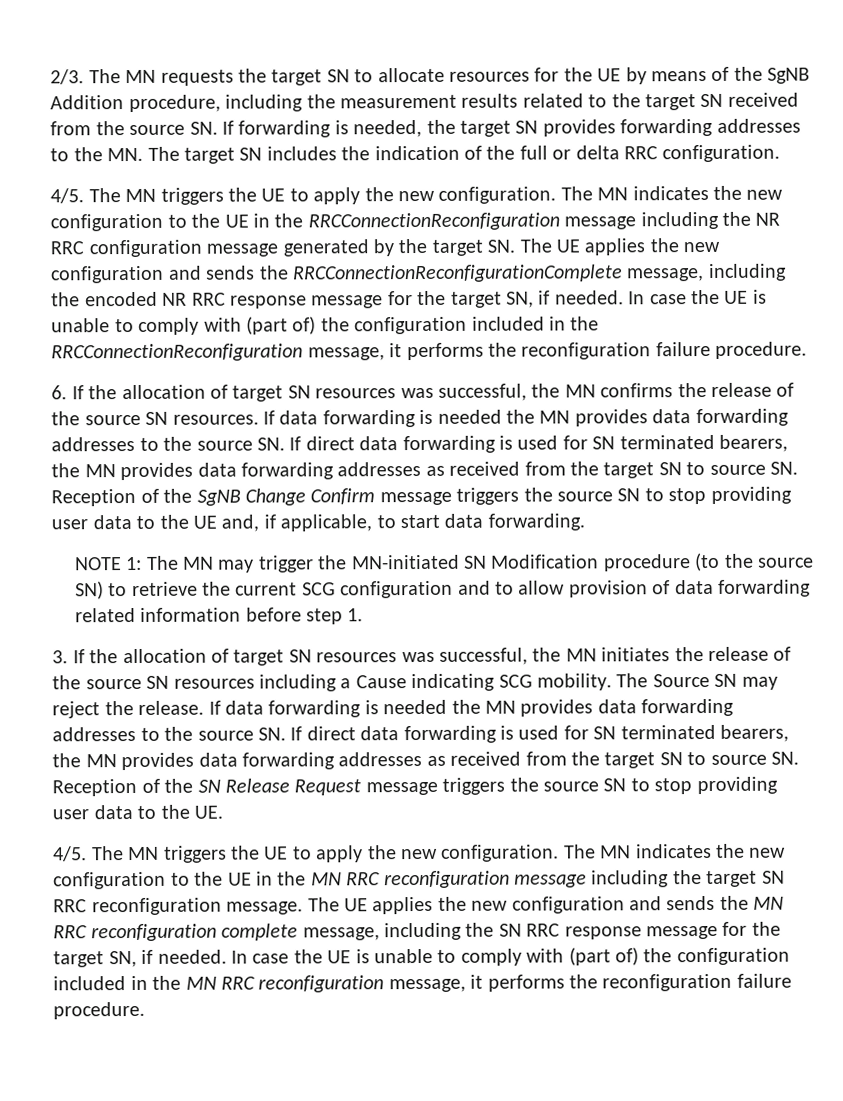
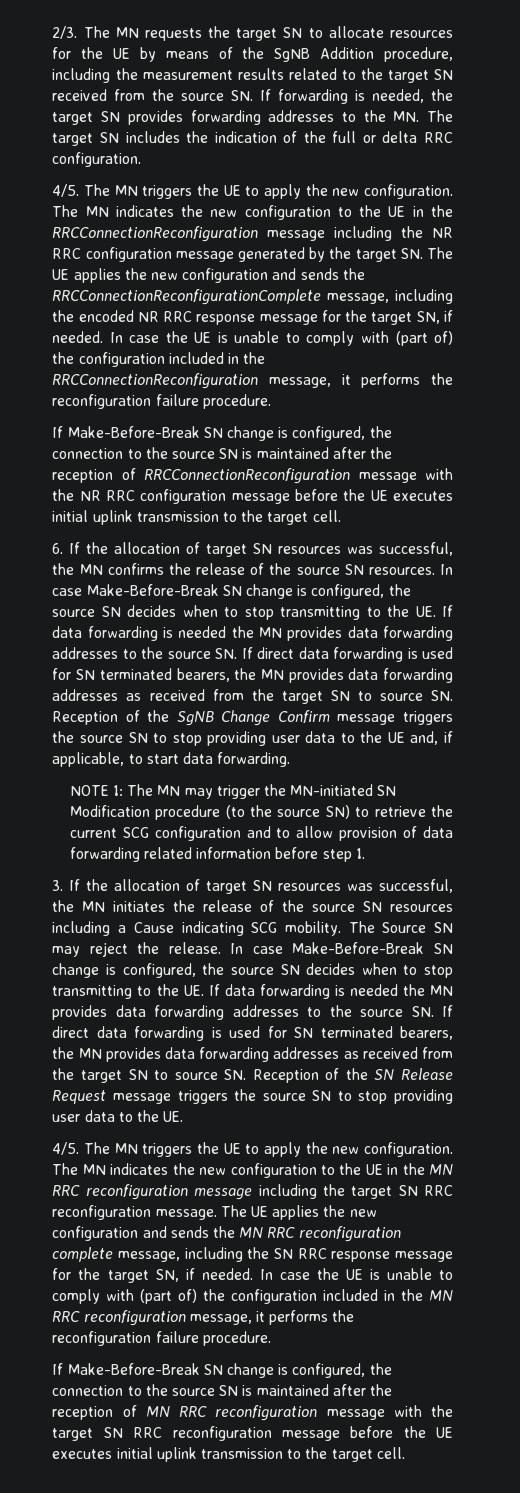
+ If Make-Before-Break SN change is configured, the connection to the source SN is maintained after the reception of RRCConnectionReconfiguration message with the NR RRC configuration message before the UE executes initial uplink transmission to the target cell.
- If data forwarding is needed the MN provides data forwarding addresses to the source SN. If direct data forwarding is used for SN terminated bearers, the MN provides data forwarding addresses as received from the target SN to source SN. Reception of the SgNB Change Confirm message triggers the source SN to stop providing user data to the UE and, if applicable, to start data forwarding.
+ In case Make-Before-Break SN change is configured, the source SN decides when to stop transmitting to the UE. If data forwarding is needed the MN provides data forwarding addresses to the source SN. If direct data forwarding is used for SN terminated bearers, the MN provides data forwarding addresses as received from the target SN to source SN. Reception of the SgNB Change Confirm message triggers the source SN to stop providing user data to the UE and, if applicable, to start data forwarding.
- If data forwarding is needed the MN provides data forwarding addresses to the source SN. If direct data forwarding is used for SN terminated bearers, the MN provides data forwarding addresses as received from the target SN to source SN. Reception of the SN Release Request message triggers the source SN to stop providing user data to the UE.
+ In case Make-Before-Break SN change is configured, the source SN decides when to stop transmitting to the UE. If data forwarding is needed the MN provides data forwarding addresses to the source SN. If direct data forwarding is used for SN terminated bearers, the MN provides data forwarding addresses as received from the target SN to source SN. Reception of the SN Release Request message triggers the source SN to stop providing user data to the UE.
+ If Make-Before-Break SN change is configured, the connection to the source SN is maintained after the reception of MN RRC reconfiguration message with the target SN RRC reconfiguration message before the UE executes initial uplink transmission to the target cell.

